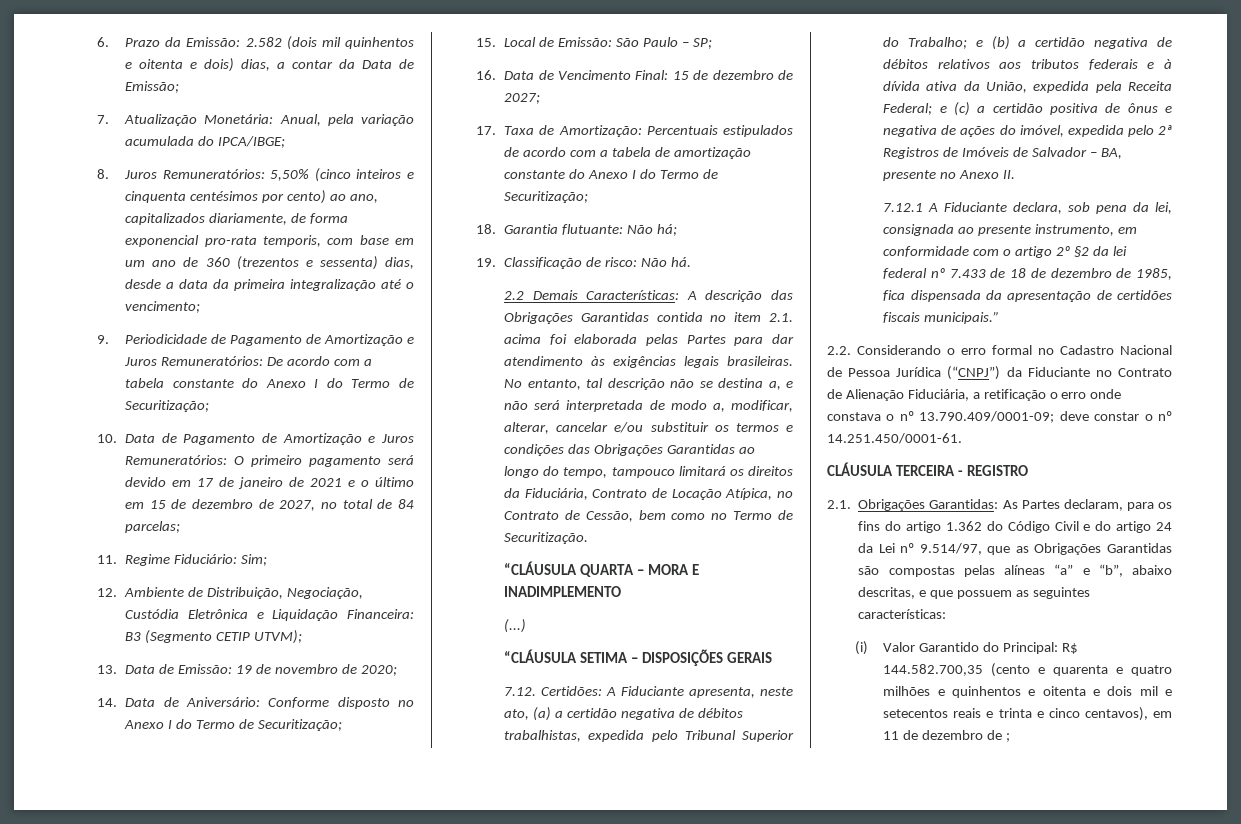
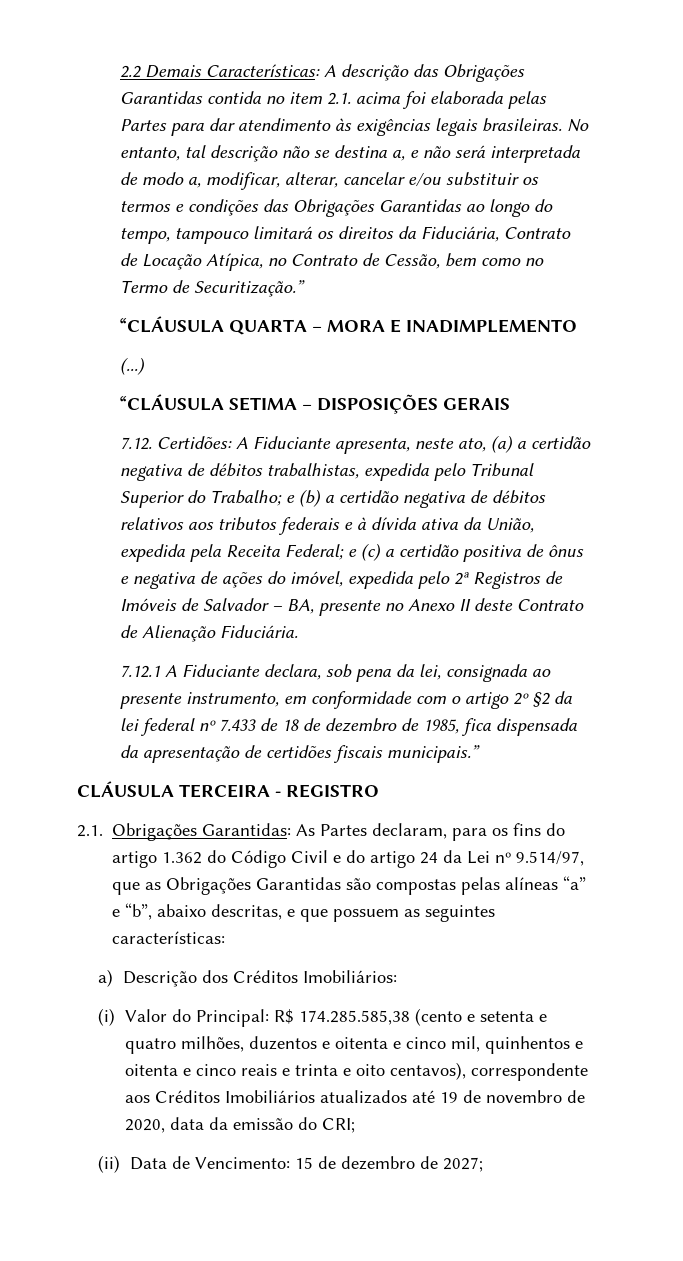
- 6. Prazo da Emissão: 2.582 (dois mil quinhentos e oitenta e dois) dias, a contar da Data de Emissão;
- 7. Atualização Monetária: Anual, pela variação acumulada do IPCA/IBGE;
- 8. Juros Remuneratórios: 5,50% (cinco inteiros e cinquenta centésimos por cento) ao ano, capitalizados diariamente, de forma exponencial pro-rata temporis, com base em um ano de 360 (trezentos e sessenta) dias, desde a data da primeira integralização até o vencimento;
- 9. Periodicidade de Pagamento de Amortização e Juros Remuneratórios: De acordo com a tabela constante do Anexo I do Termo de Securitização;
- 10. Data de Pagamento de Amortização e Juros Remuneratórios: O primeiro pagamento será devido em 17 de janeiro de 2021 e o último em 15 de dezembro de 2027, no total de 84 parcelas;
- 11. Regime Fiduciário: Sim;
- 12. Ambiente de Distribuição, Negociação, Custódia Eletrônica e Liquidação Financeira: B3 (Segmento CETIP UTVM);
- 13. Data de Emissão: 19 de novembro de 2020;
- 14. Data de Aniversário: Conforme disposto no Anexo I do Termo de Securitização;
- 15. Local de Emissão: São Paulo – SP;
- 16. Data de Vencimento Final: 15 de dezembro de 2027;
- 17. Taxa de Amortização: Percentuais estipulados de acordo com a tabela de amortização constante do Anexo I do Termo de Securitização;
- 18. Garantia flutuante: Não há;
- 19. Classificação de risco: Não há.
- No entanto, tal descrição não se destina a, e não será interpretada de modo a, modificar, alterar, cancelar e/ou substituir os termos e condições das Obrigações Garantidas ao longo do tempo, tampouco limitará os direitos da Fiduciária, Contrato de Locação Atípica, no Contrato de Cessão, bem como no Termo de Securitização.
+ No entanto, tal descrição não se destina a, e não será interpretada de modo a, modificar, alterar, cancelar e/ou substituir os termos e condições das Obrigações Garantidas ao longo do tempo, tampouco limitará os direitos da Fiduciária, Contrato de Locação Atípica, no Contrato de Cessão, bem como no Termo de Securitização.”
- e (c) a certidão positiva de ônus e negativa de ações do imóvel, expedida pelo 2ª Registros de Imóveis de Salvador – BA, presente no Anexo II.
+ e (c) a certidão positiva de ônus e negativa de ações do imóvel, expedida pelo 2ª Registros de Imóveis de Salvador – BA, presente no Anexo II deste Contrato de Alienação Fiduciária.
- 2.2. Considerando o erro formal no Cadastro Nacional de Pessoa Jurídica (“CNPJ”) da Fiduciante no Contrato de Alienação Fiduciária, a retificação o erro onde constava o nº 13.790.409/0001-09; deve constar o nº 14.251.450/0001-61.
- (i) Valor Garantido do Principal: R$ 144.582.700,35 (cento e quarenta e quatro milhões e quinhentos e oitenta e dois mil e setecentos reais e trinta e cinco centavos), em 11 de dezembro de ;
+ a) Descrição dos Créditos Imobiliários:
+ (i) Valor do Principal: R$ 174.285.585,38 (cento e setenta e quatro milhões, duzentos e oitenta e cinco mil, quinhentos e oitenta e cinco reais e trinta e oito centavos), correspondente aos Créditos Imobiliários atualizados até 19 de novembro de 2020, data da emissão do CRI;
+ (ii) Data de Vencimento: 15 de dezembro de 2027;

